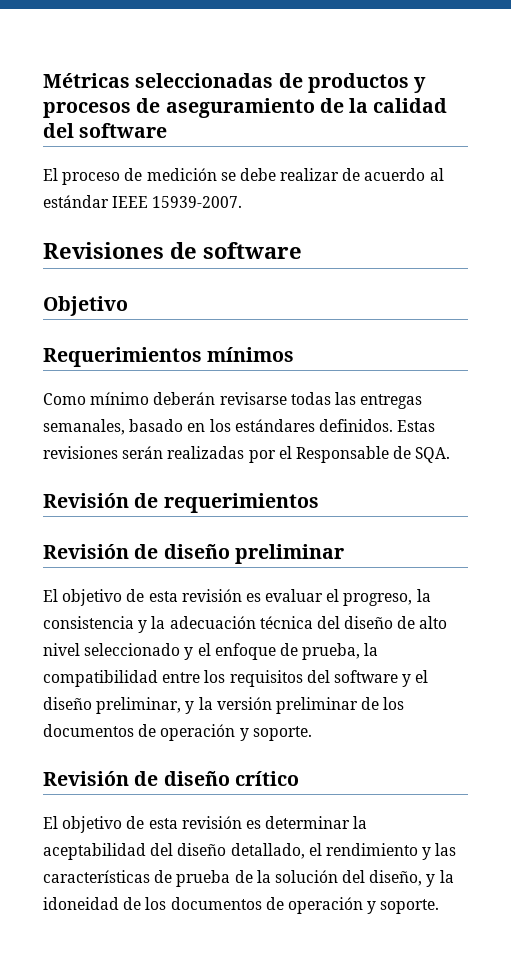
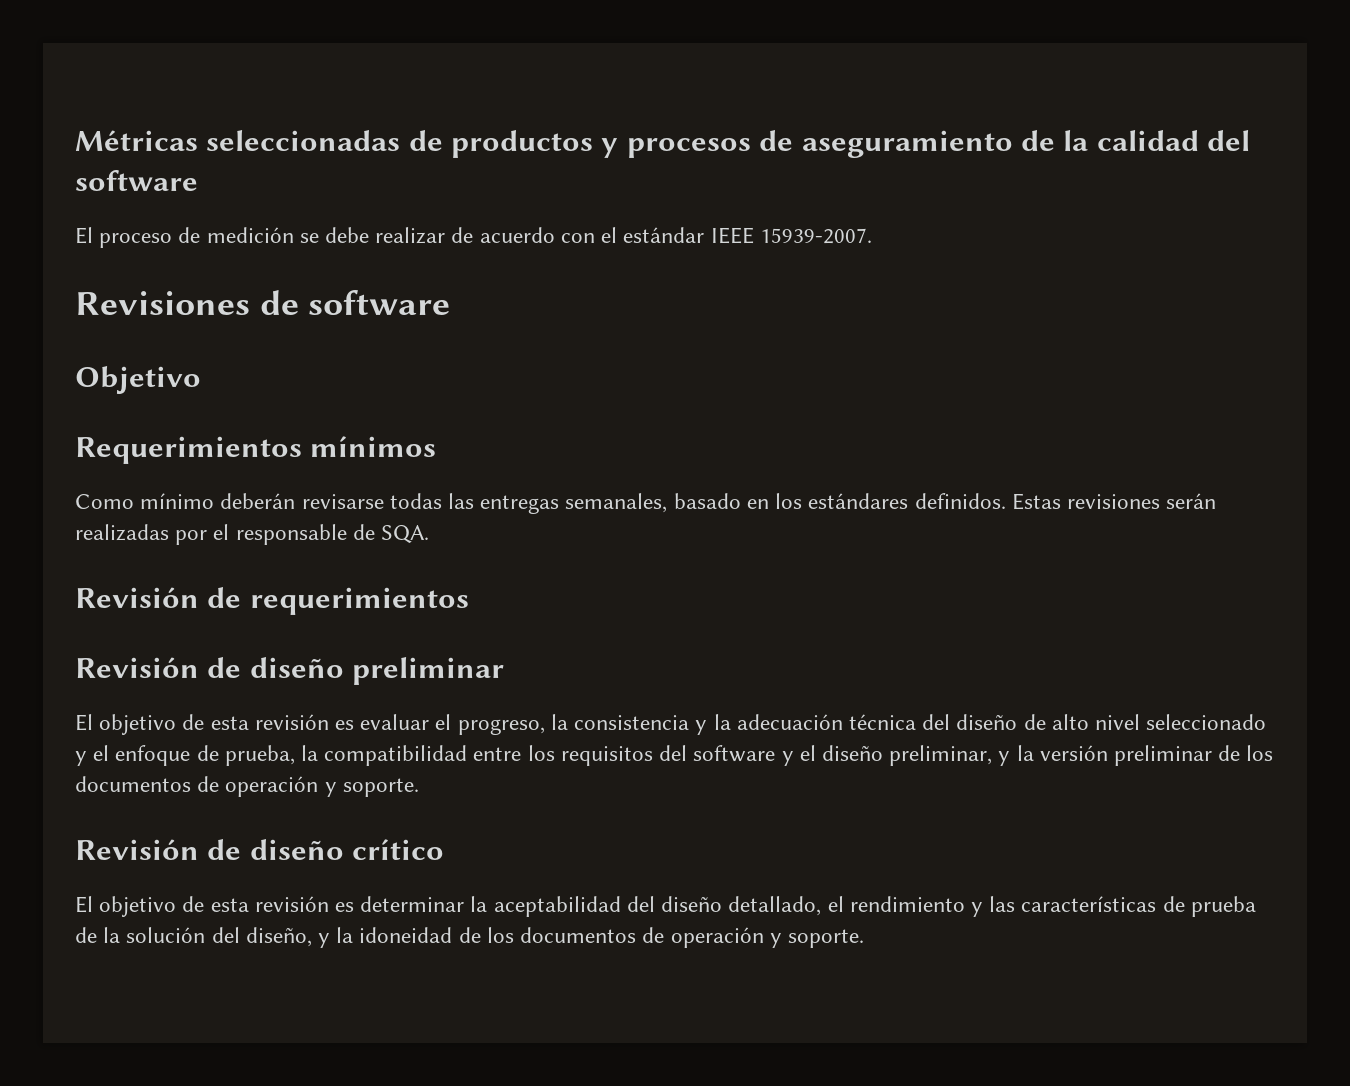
- El proceso de medición se debe realizar de acuerdo al estándar IEEE 15939-2007.
+ El proceso de medición se debe realizar de acuerdo con el estándar IEEE 15939-2007.
- Estas revisiones serán realizadas por el Responsable de SQA.
+ Estas revisiones serán realizadas por el responsable de SQA.

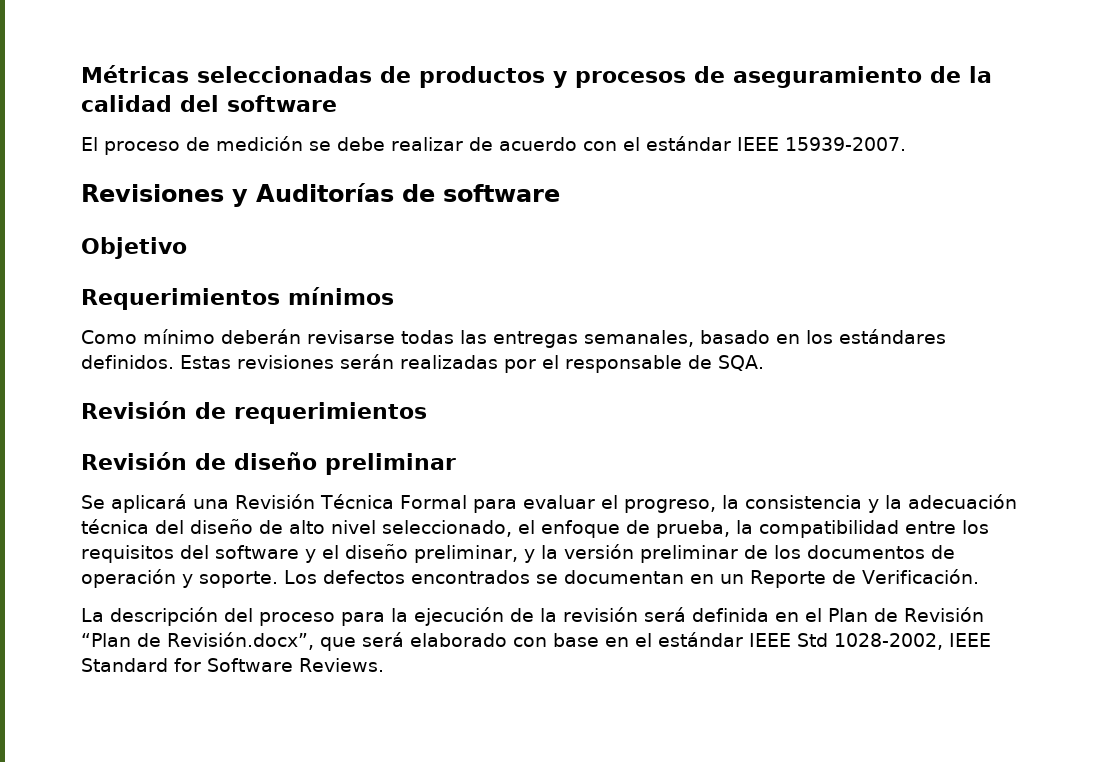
- Revisiones de software
+ Revisiones y Auditorías de software
- El objetivo de esta revisión es evaluar el progreso, la consistencia y la adecuación técnica del diseño de alto nivel seleccionado y el enfoque de prueba, la compatibilidad entre los requisitos del software y el diseño preliminar, y la versión preliminar de los documentos de operación y soporte.
- Revisión de diseño crítico
- El objetivo de esta revisión es determinar la aceptabilidad del diseño detallado, el rendimiento y las características de prueba de la solución del diseño, y la idoneidad de los documentos de operación y soporte.
+ Se aplicará una Revisión Técnica Formal para evaluar el progreso, la consistencia y la adecuación técnica del diseño de alto nivel seleccionado, el enfoque de prueba, la compatibilidad entre los requisitos del software y el diseño preliminar, y la versión preliminar de los documentos de operación y soporte. Los defectos encontrados se documentan en un Reporte de Verificación.
+ La descripción del proceso para la ejecución de la revisión será definida en el Plan de Revisión “Plan de Revisión.docx”, que será elaborado con base en el estándar IEEE Std 1028-2002, IEEE Standard for Software Reviews.

